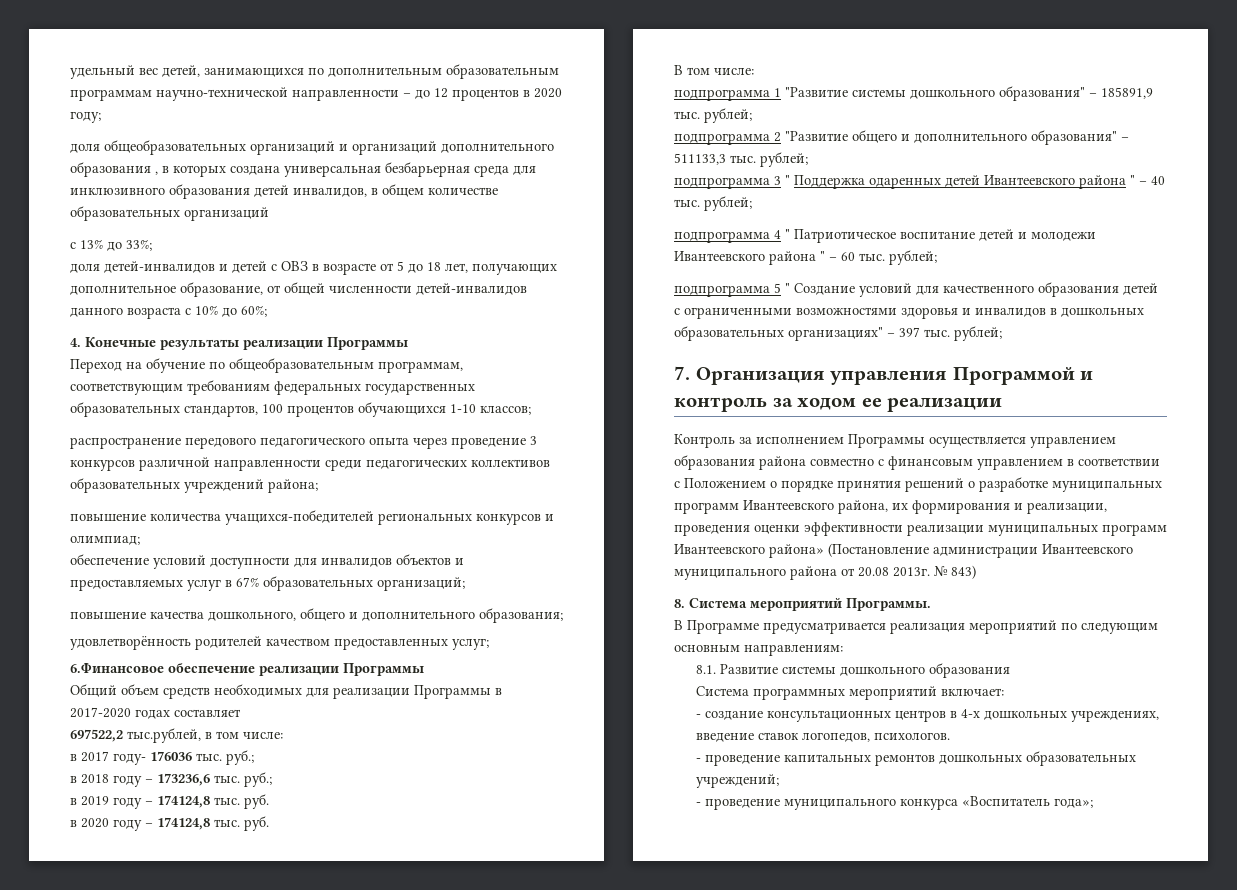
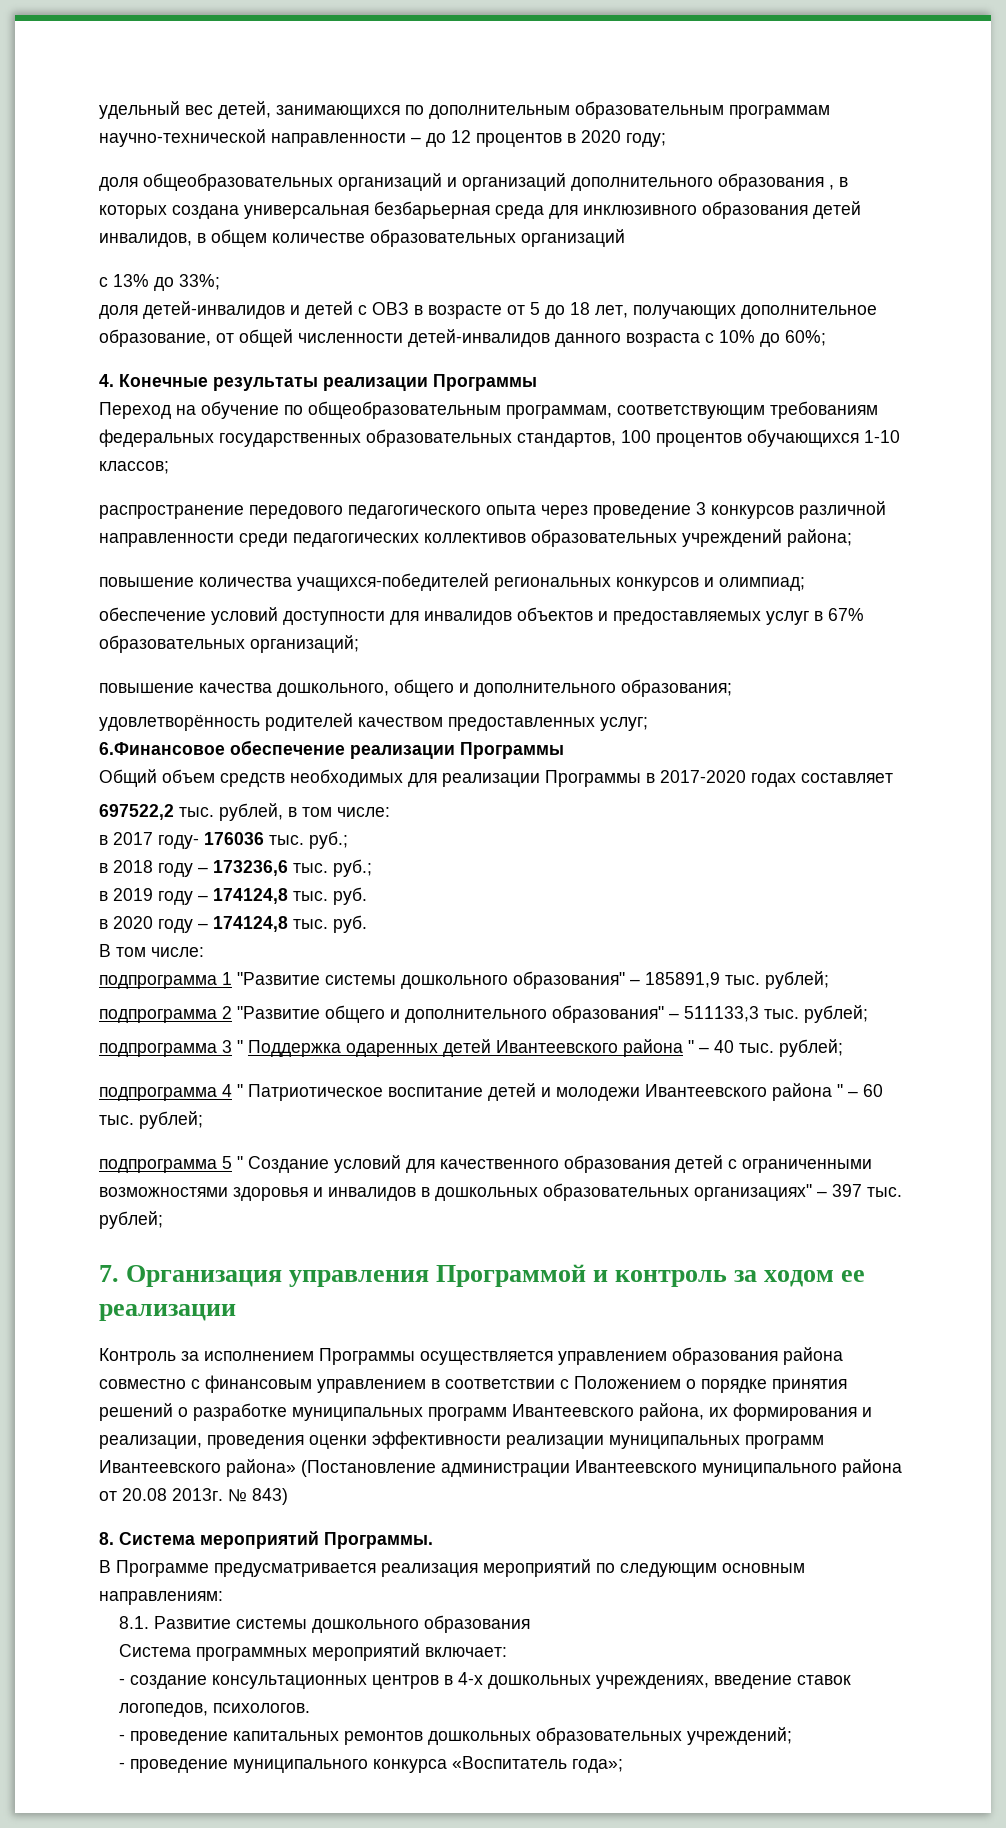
- 697522,2 тыс.рублей, в том числе:
+ 697522,2 тыс. рублей, в том числе:

